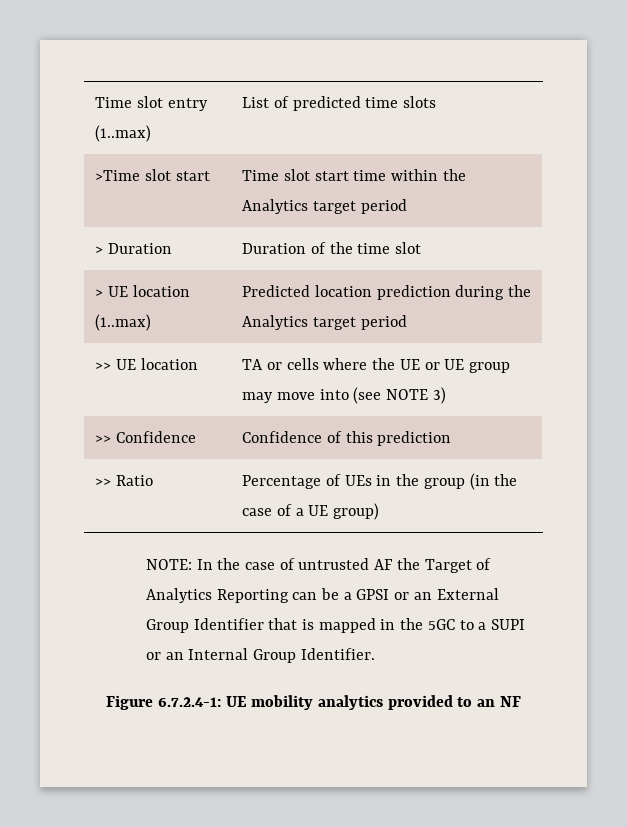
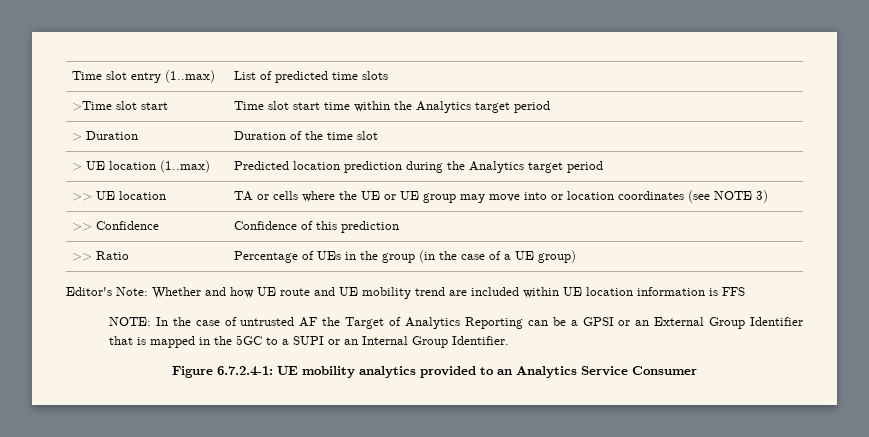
- >> UE location | TA or cells where the UE or UE group may move into (see NOTE 3)
+ >> UE location | TA or cells where the UE or UE group may move into or location coordinates (see NOTE 3)
+ Editor's Note: Whether and how UE route and UE mobility trend are included within UE location information is FFS
- Figure 6.7.2.4-1: UE mobility analytics provided to an NF
+ Figure 6.7.2.4-1: UE mobility analytics provided to an Analytics Service Consumer

